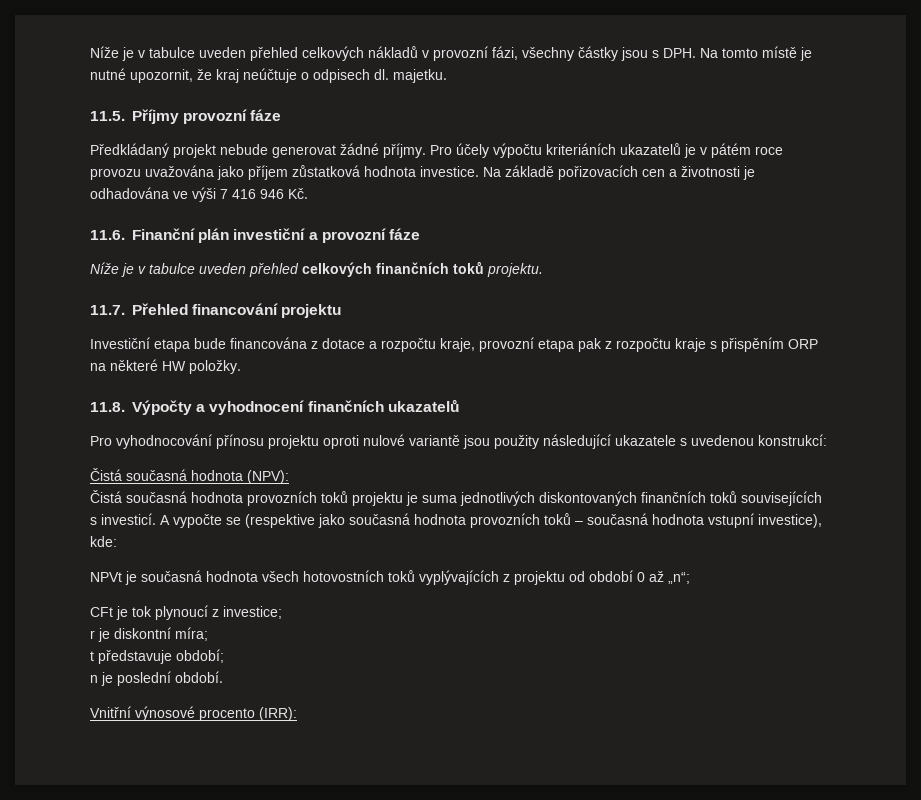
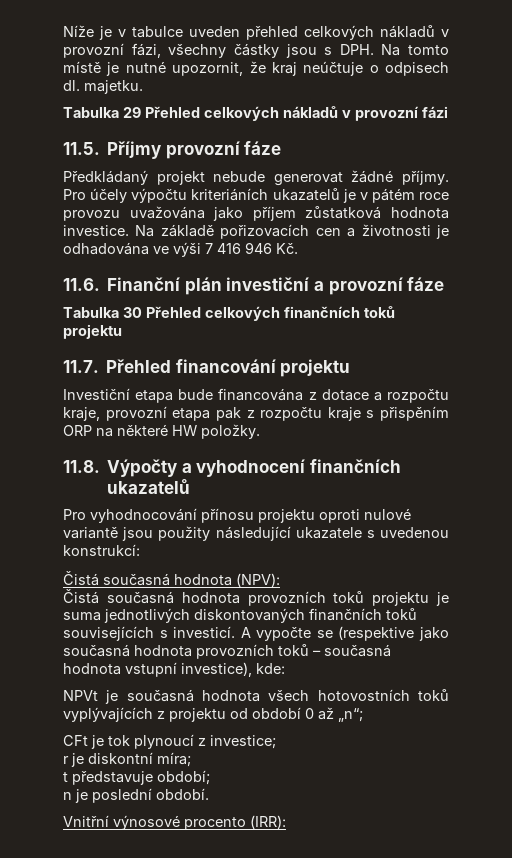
+ Tabulka 29 Přehled celkových nákladů v provozní fázi
- Níže je v tabulce uveden přehled celkových finančních toků projektu.
+ Tabulka 30 Přehled celkových finančních toků projektu

